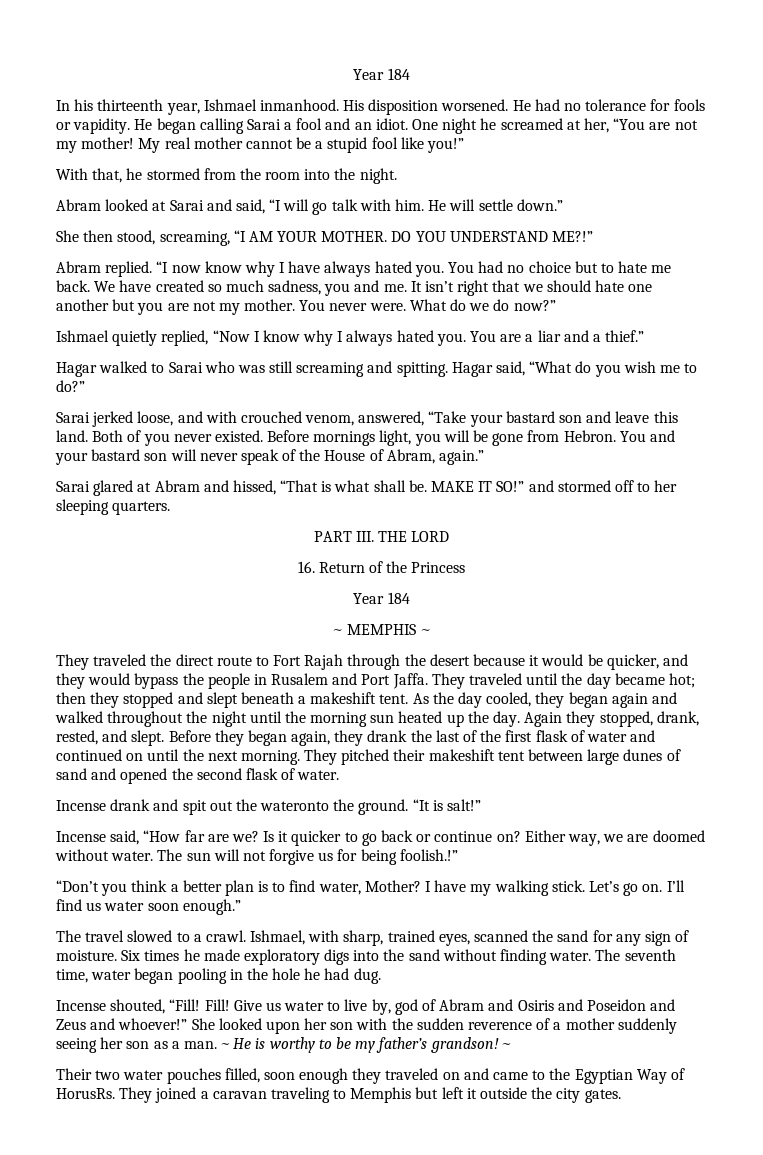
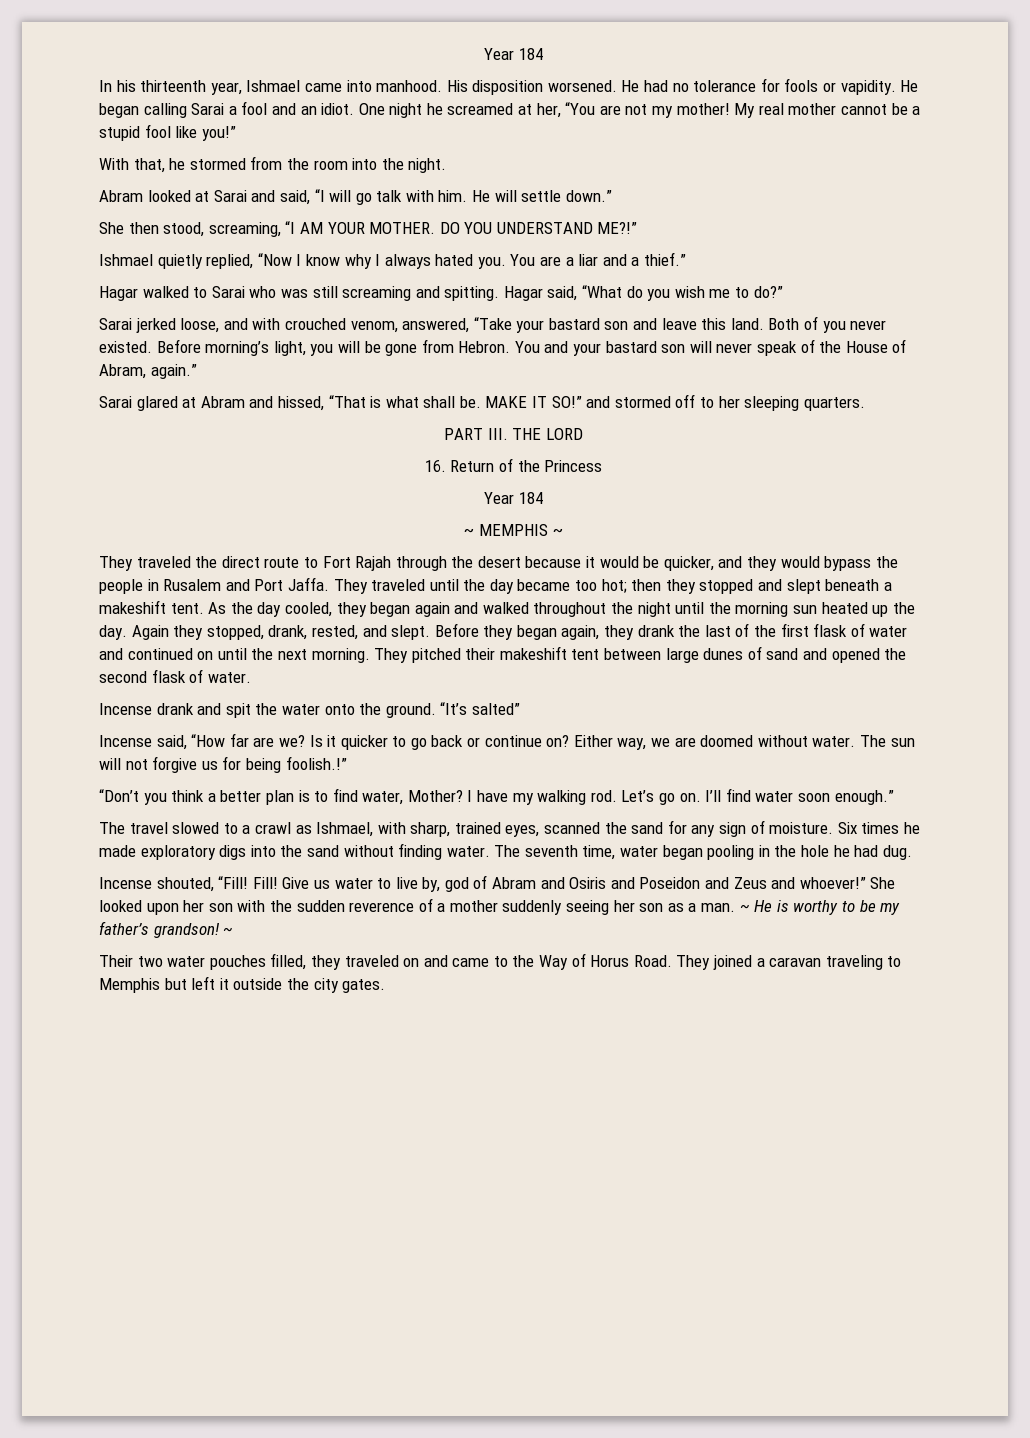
- In his thirteenth year, Ishmael inmanhood.
+ In his thirteenth year, Ishmael came into manhood.
- Abram replied. “I now know why I have always hated you. You had no choice but to hate me back. We have created so much sadness, you and me. It isn’t right that we should hate one another but you are not my mother. You never were. What do we do now?”
- Before mornings light, you will be gone from Hebron.
+ Before morning’s light, you will be gone from Hebron.
- They traveled until the day became hot; then they stopped and slept beneath a makeshift tent.
+ They traveled until the day became too hot; then they stopped and slept beneath a makeshift tent.
- Incense drank and spit out the wateronto the ground. “It is salt!”
+ Incense drank and spit the water onto the ground. “It’s salted”
- I have my walking stick.
+ I have my walking rod.
- I’ll find us water soon enough.”
+ I’ll find water soon enough.”
- The travel slowed to a crawl. Ishmael, with sharp, trained eyes, scanned the sand for any sign of moisture.
+ The travel slowed to a crawl as Ishmael, with sharp, trained eyes, scanned the sand for any sign of moisture.
- Their two water pouches filled, soon enough they traveled on and came to the Egyptian Way of HorusRs.
+ Their two water pouches filled, they traveled on and came to the Way of Horus Road.

